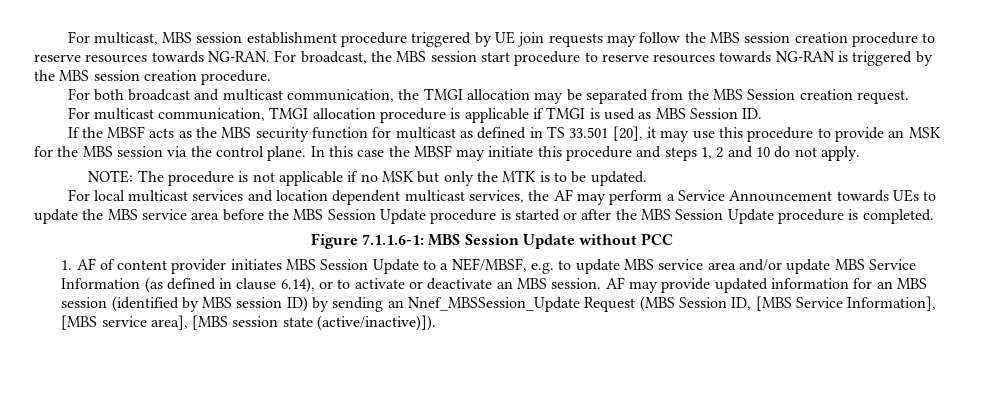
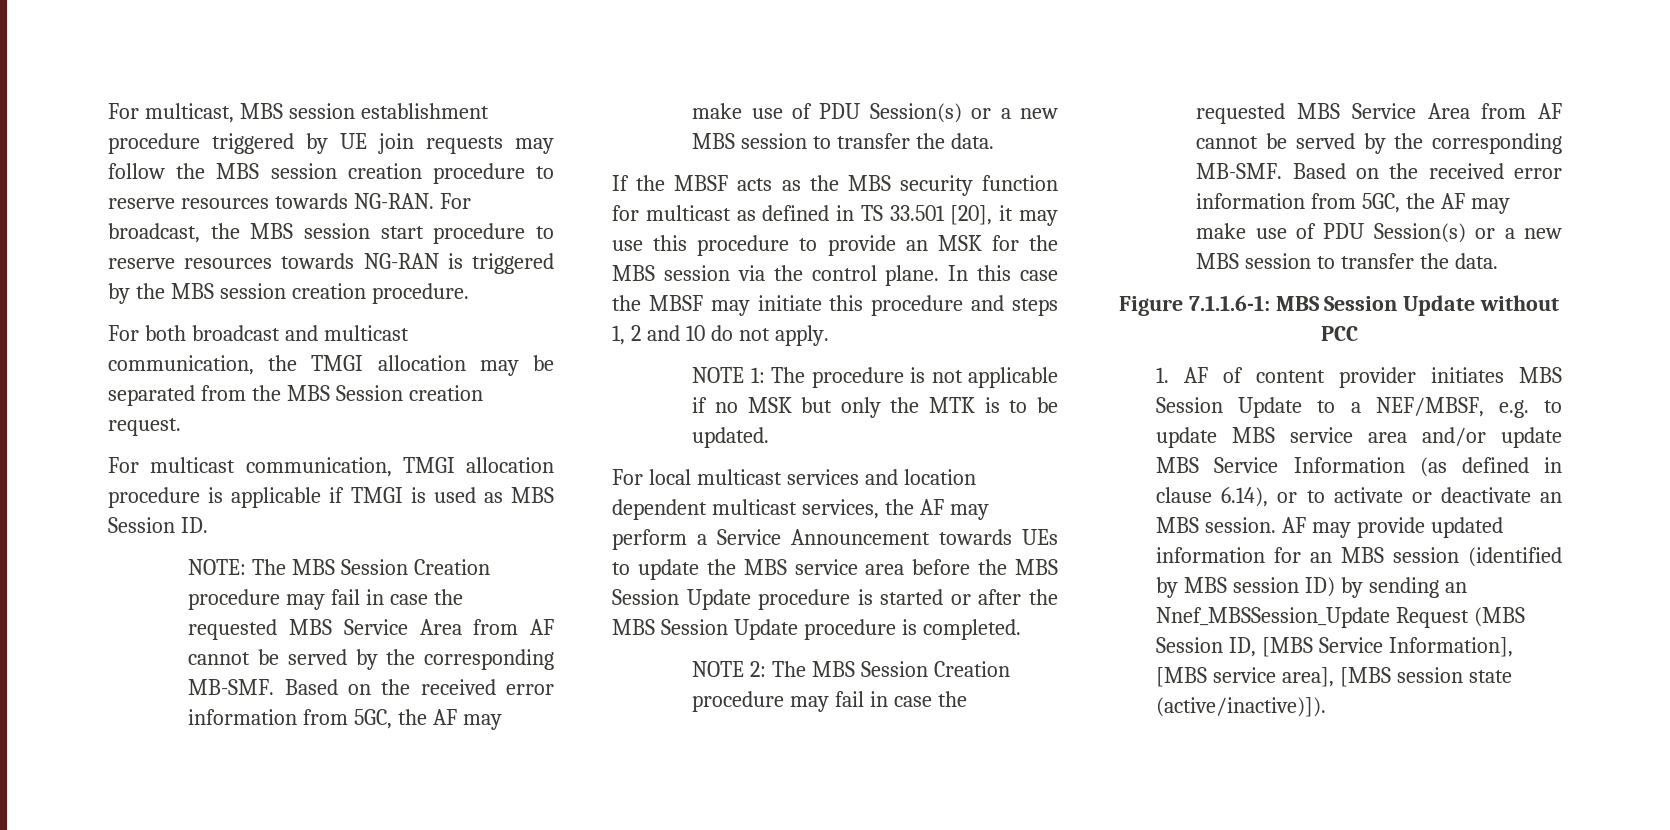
+ NOTE: The MBS Session Creation procedure may fail in case the requested MBS Service Area from AF cannot be served by the corresponding MB-SMF. Based on the received error information from 5GC, the AF may make use of PDU Session(s) or a new MBS session to transfer the data.
- NOTE: The procedure is not applicable if no MSK but only the MTK is to be updated.
+ NOTE 1: The procedure is not applicable if no MSK but only the MTK is to be updated.
+ NOTE 2: The MBS Session Creation procedure may fail in case the requested MBS Service Area from AF cannot be served by the corresponding MB-SMF. Based on the received error information from 5GC, the AF may make use of PDU Session(s) or a new MBS session to transfer the data.

